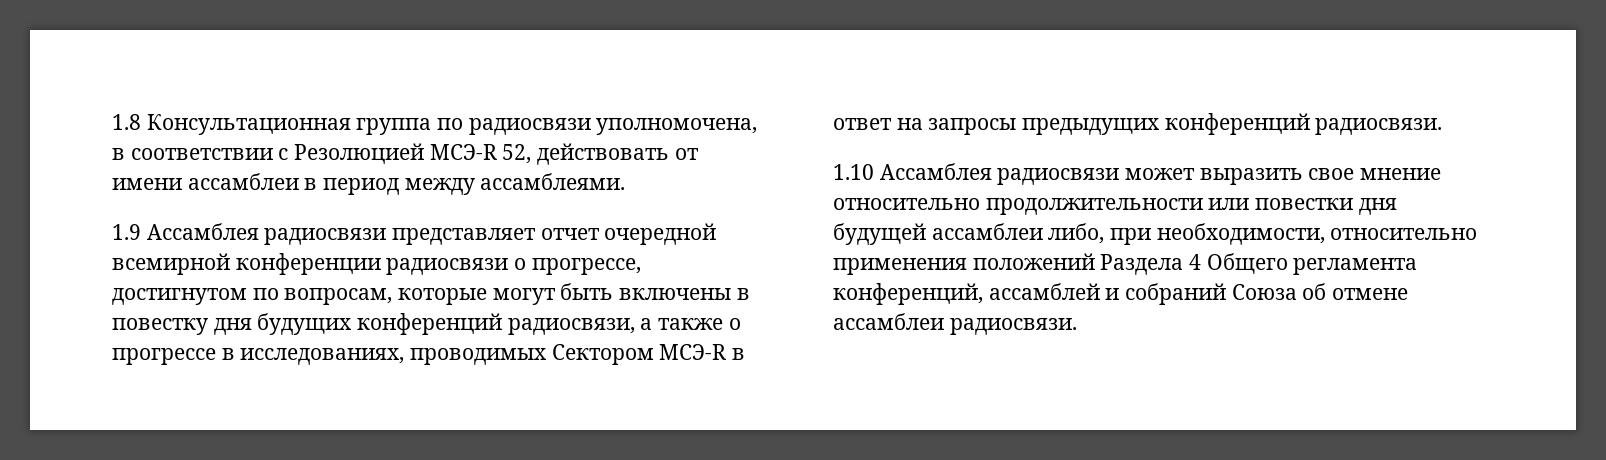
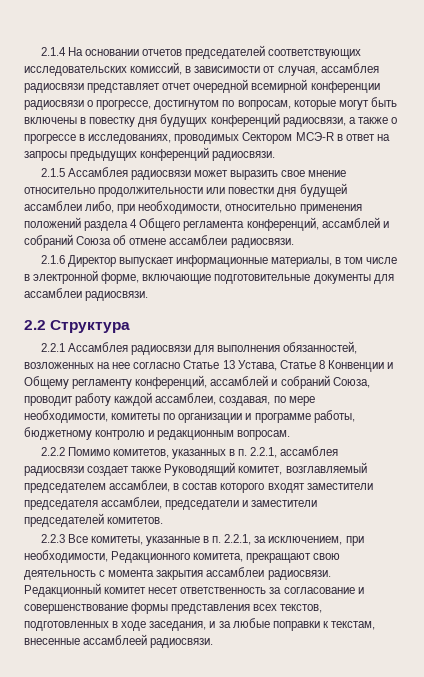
- 1.8 Консультационная группа по радиосвязи уполномочена, в соответствии с Резолюцией МСЭ-R 52, действовать от имени ассамблеи в период между ассамблеями.
- 1.9 Ассамблея радиосвязи представляет отчет очередной всемирной конференции радиосвязи о прогрессе, достигнутом по вопросам, которые могут быть включены в повестку дня будущих конференций радиосвязи, а также о прогрессе в исследованиях, проводимых Сектором МСЭ-R в ответ на запросы предыдущих конференций радиосвязи.
+ 2.1.4 На основании отчетов председателей соответствующих исследовательских комиссий, в зависимости от случая, ассамблея радиосвязи представляет отчет очередной всемирной конференции радиосвязи о прогрессе, достигнутом по вопросам, которые могут быть включены в повестку дня будущих конференций радиосвязи, а также о прогрессе в исследованиях, проводимых Сектором МСЭ-R в ответ на запросы предыдущих конференций радиосвязи.
- 1.10 Ассамблея радиосвязи может выразить свое мнение относительно продолжительности или повестки дня будущей ассамблеи либо, при необходимости, относительно применения положений Раздела 4 Общего регламента конференций, ассамблей и собраний Союза об отмене ассамблеи радиосвязи.
+ 2.1.5 Ассамблея радиосвязи может выразить свое мнение относительно продолжительности или повестки дня будущей ассамблеи либо, при необходимости, относительно применения положений раздела 4 Общего регламента конференций, ассамблей и собраний Союза об отмене ассамблеи радиосвязи.
+ 2.1.6 Директор выпускает информационные материалы, в том числе в электронной форме, включающие подготовительные документы для ассамблеи радиосвязи.
+ 2.2 Структура
+ 2.2.1 Ассамблея радиосвязи для выполнения обязанностей, возложенных на нее согласно Статье 13 Устава, Статье 8 Конвенции и Общему регламенту конференций, ассамблей и собраний Союза, проводит работу каждой ассамблеи, создавая, по мере необходимости, комитеты по организации и программе работы, бюджетному контролю и редакционным вопросам.
+ 2.2.2 Помимо комитетов, указанных в п. 2.2.1, ассамблея радиосвязи создает также Руководящий комитет, возглавляемый председателем ассамблеи, в состав которого входят заместители председателя ассамблеи, председатели и заместители председателей комитетов.
+ 2.2.3 Все комитеты, указанные в п. 2.2.1, за исключением, при необходимости, Редакционного комитета, прекращают свою деятельность с момента закрытия ассамблеи радиосвязи. Редакционный комитет несет ответственность за согласование и совершенствование формы представления всех текстов, подготовленных в ходе заседания, и за любые поправки к текстам, внесенные ассамблеей радиосвязи.

